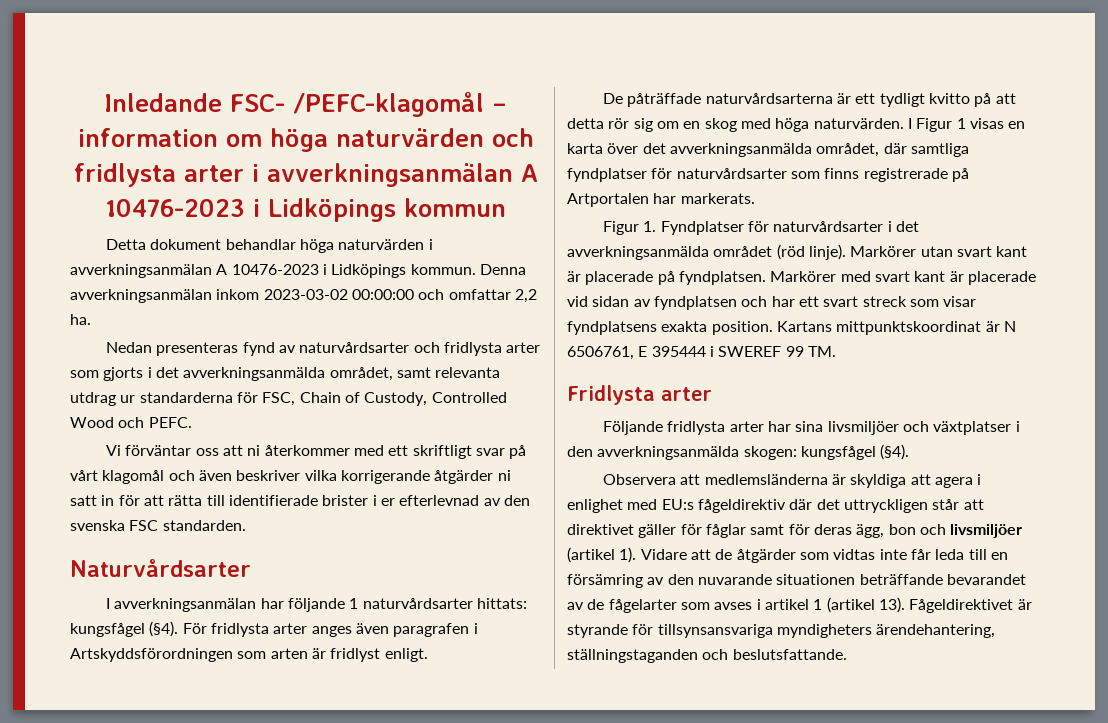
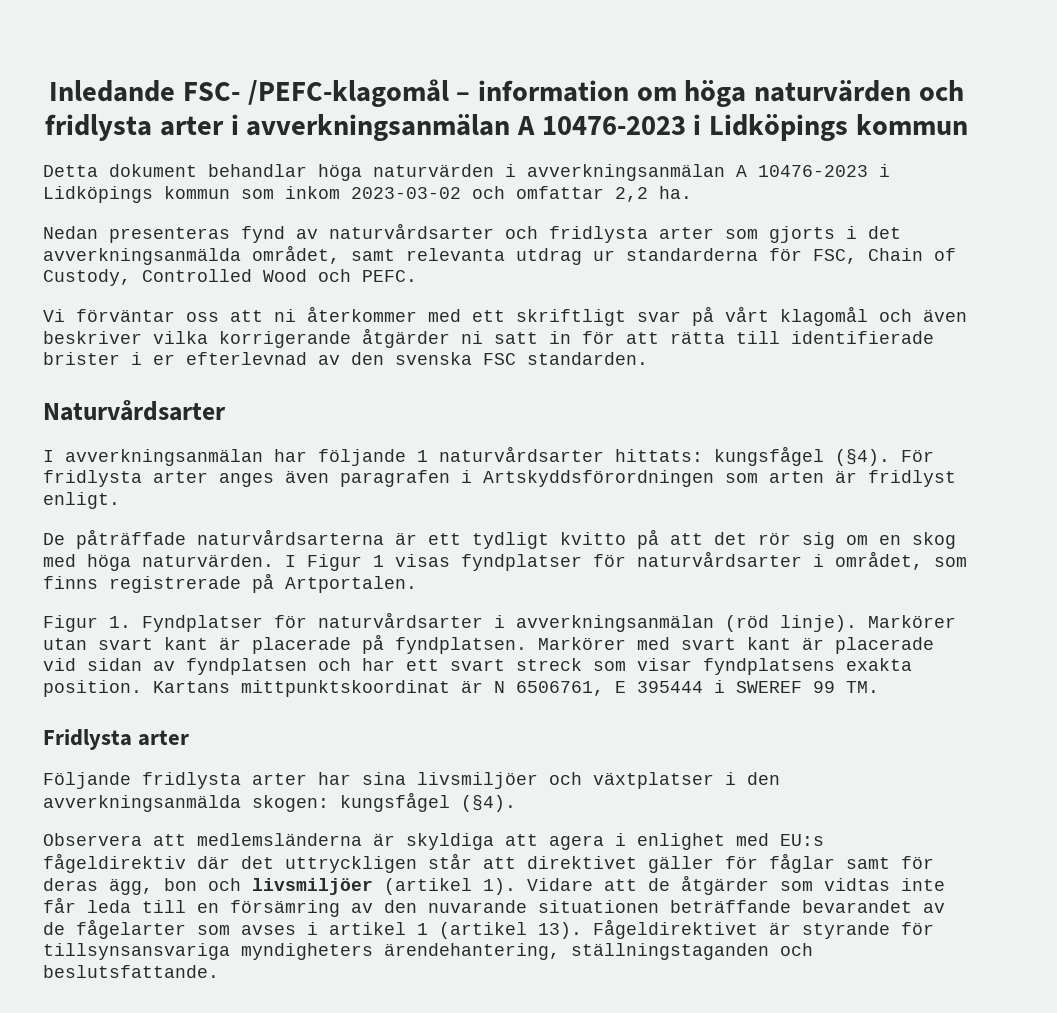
- Detta dokument behandlar höga naturvärden i avverkningsanmälan A 10476-2023 i Lidköpings kommun. Denna avverkningsanmälan inkom 2023-03-02 00:00:00 och omfattar 2,2 ha.
+ Detta dokument behandlar höga naturvärden i avverkningsanmälan A 10476-2023 i Lidköpings kommun som inkom 2023-03-02 och omfattar 2,2 ha.
- De påträffade naturvårdsarterna är ett tydligt kvitto på att detta rör sig om en skog med höga naturvärden.
+ De påträffade naturvårdsarterna är ett tydligt kvitto på att det rör sig om en skog med höga naturvärden.
- I Figur 1 visas en karta över det avverkningsanmälda området, där samtliga fyndplatser för naturvårdsarter som finns registrerade på Artportalen har markerats.
+ I Figur 1 visas fyndplatser för naturvårdsarter i området, som finns registrerade på Artportalen.
- Figur 1. Fyndplatser för naturvårdsarter i det avverkningsanmälda området (röd linje).
+ Figur 1. Fyndplatser för naturvårdsarter i avverkningsanmälan (röd linje).

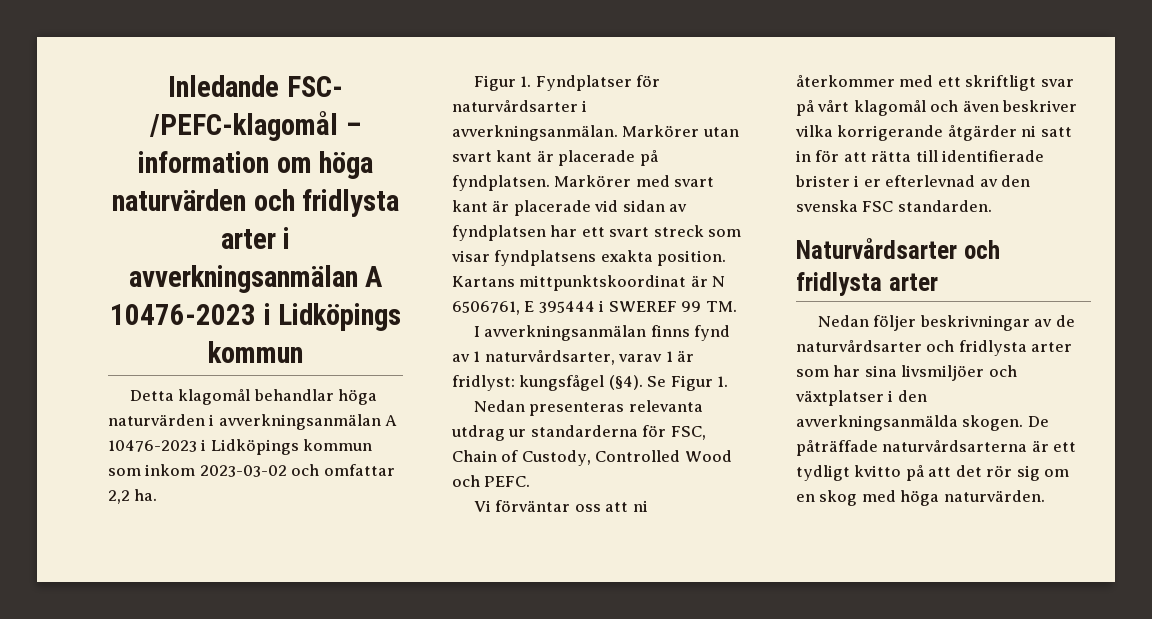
- Detta dokument behandlar höga naturvärden i avverkningsanmälan A 10476-2023 i Lidköpings kommun som inkom 2023-03-02 och omfattar 2,2 ha.
+ Detta klagomål behandlar höga naturvärden i avverkningsanmälan A 10476-2023 i Lidköpings kommun som inkom 2023-03-02 och omfattar 2,2 ha.
- Nedan presenteras fynd av naturvårdsarter och fridlysta arter som gjorts i det avverkningsanmälda området, samt relevanta utdrag ur standarderna för FSC, Chain of Custody, Controlled Wood och PEFC.
+ Figur 1. Fyndplatser för naturvårdsarter i avverkningsanmälan. Markörer utan svart kant är placerade på fyndplatsen. Markörer med svart kant är placerade vid sidan av fyndplatsen har ett svart streck som visar fyndplatsens exakta position. Kartans mittpunktskoordinat är N 6506761, E 395444 i SWEREF 99 TM.
+ I avverkningsanmälan finns fynd av 1 naturvårdsarter, varav 1 är fridlyst: kungsfågel (§4). Se Figur 1.
+ Nedan presenteras relevanta utdrag ur standarderna för FSC, Chain of Custody, Controlled Wood och PEFC.
- Naturvårdsarter
- I avverkningsanmälan har följande 1 naturvårdsarter hittats: kungsfågel (§4). För fridlysta arter anges även paragrafen i Artskyddsförordningen som arten är fridlyst enligt.
- De påträffade naturvårdsarterna är ett tydligt kvitto på att det rör sig om en skog med höga naturvärden. I Figur 1 visas fyndplatser för naturvårdsarter i området, som finns registrerade på Artportalen.
- Figur 1. Fyndplatser för naturvårdsarter i avverkningsanmälan (röd linje). Markörer utan svart kant är placerade på fyndplatsen. Markörer med svart kant är placerade vid sidan av fyndplatsen och har ett svart streck som visar fyndplatsens exakta position. Kartans mittpunktskoordinat är N 6506761, E 395444 i SWEREF 99 TM.
- Fridlysta arter
- Följande fridlysta arter har sina livsmiljöer och växtplatser i den avverkningsanmälda skogen: kungsfågel (§4).
- Observera att medlemsländerna är skyldiga att agera i enlighet med EU:s fågeldirektiv där det uttryckligen står att direktivet gäller för fåglar samt för deras ägg, bon och livsmiljöer (artikel 1). Vidare att de åtgärder som vidtas inte får leda till en försämring av den nuvarande situationen beträffande bevarandet av de fågelarter som avses i artikel 1 (artikel 13). Fågeldirektivet är styrande för tillsynsansvariga myndigheters ärendehantering, ställningstaganden och beslutsfattande.
+ Naturvårdsarter och fridlysta arter
+ Nedan följer beskrivningar av de naturvårdsarter och fridlysta arter som har sina livsmiljöer och växtplatser i den avverkningsanmälda skogen. De påträffade naturvårdsarterna är ett tydligt kvitto på att det rör sig om en skog med höga naturvärden.

